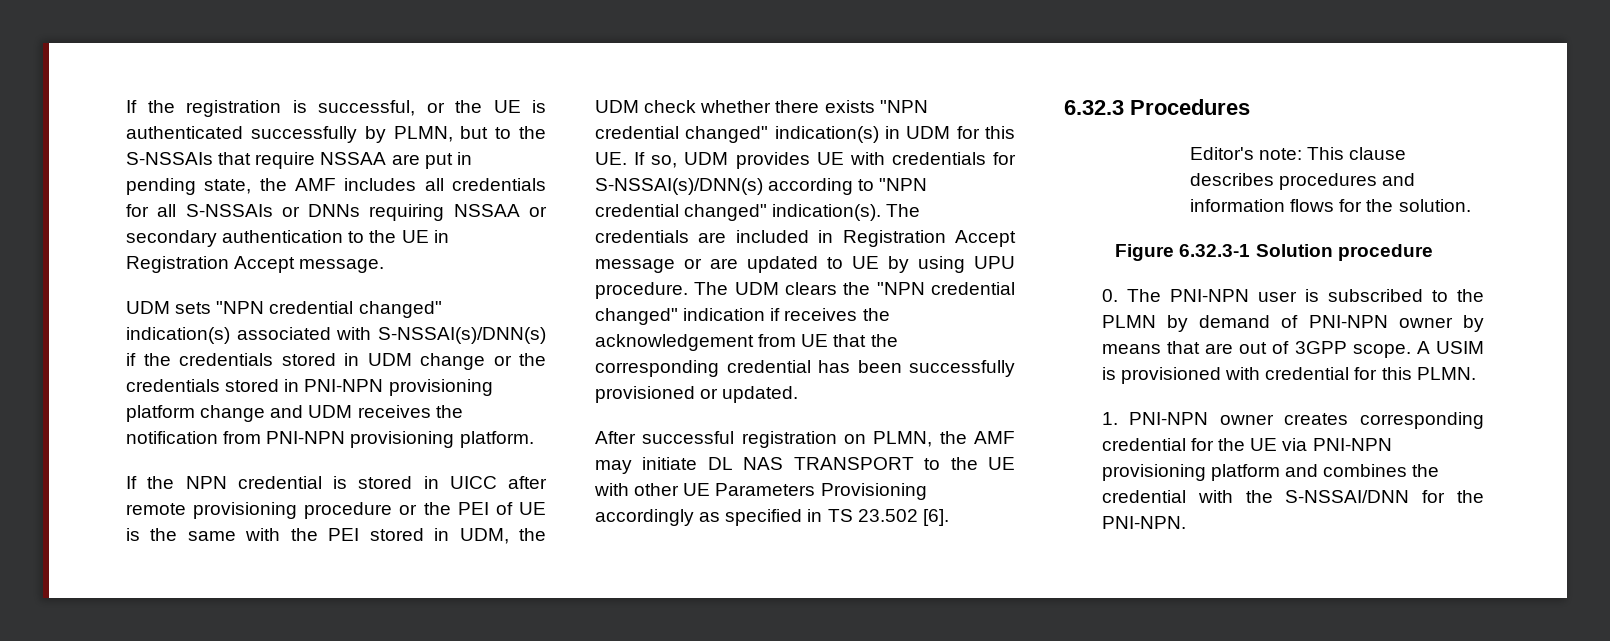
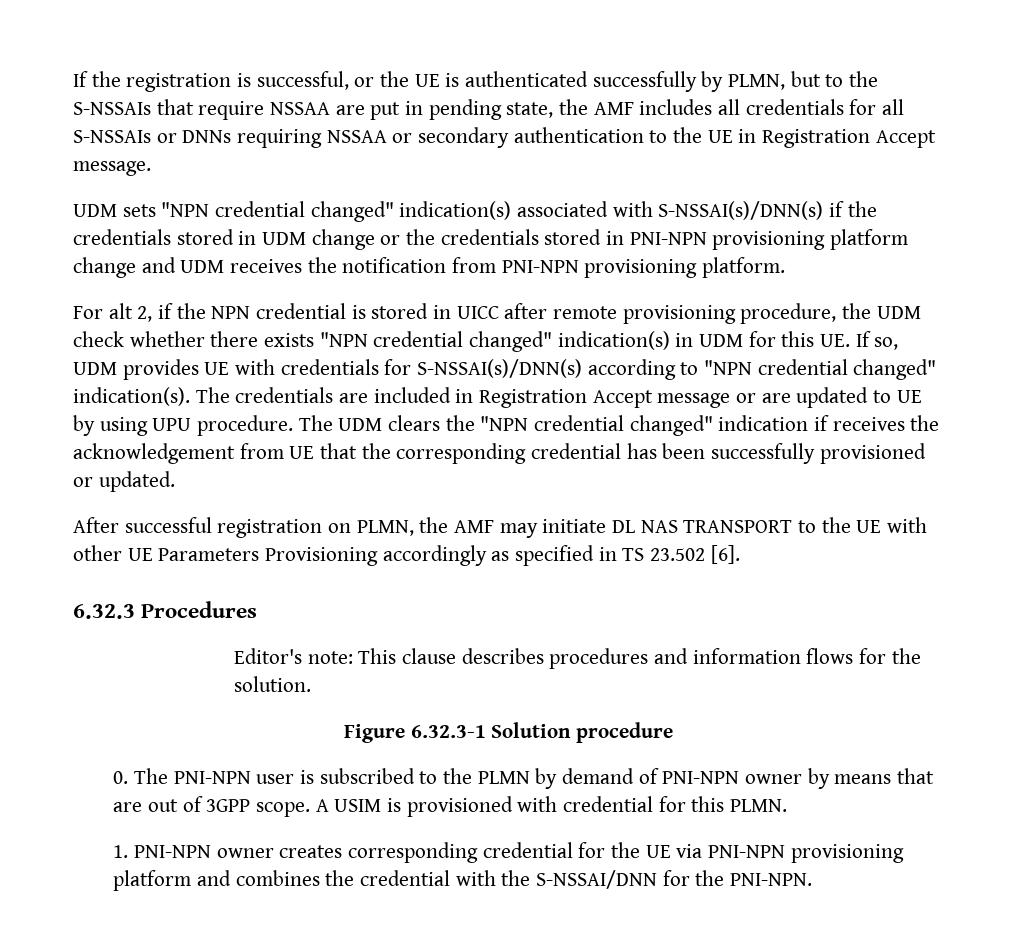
- If the NPN credential is stored in UICC after remote provisioning procedure or the PEI of UE is the same with the PEI stored in UDM, the UDM check whether there exists "NPN credential changed" indication(s) in UDM for this UE. If so, UDM provides UE with credentials for S-NSSAI(s)/DNN(s) according to "NPN credential changed" indication(s).
+ For alt 2, if the NPN credential is stored in UICC after remote provisioning procedure, the UDM check whether there exists "NPN credential changed" indication(s) in UDM for this UE. If so, UDM provides UE with credentials for S-NSSAI(s)/DNN(s) according to "NPN credential changed" indication(s).

